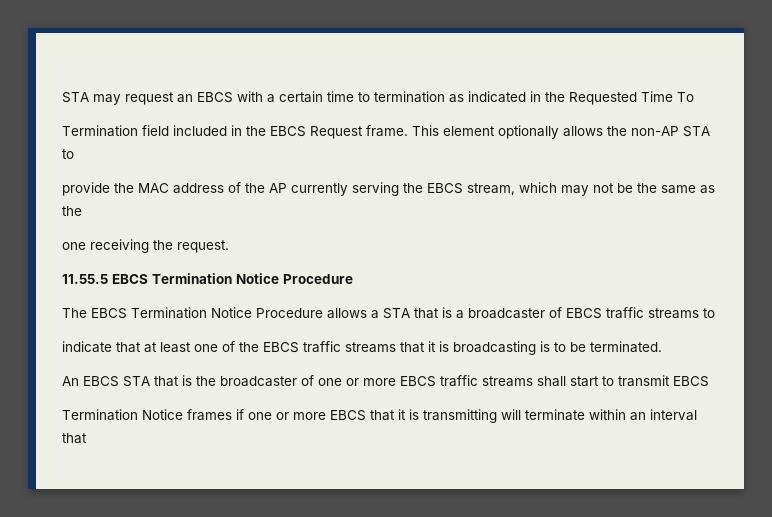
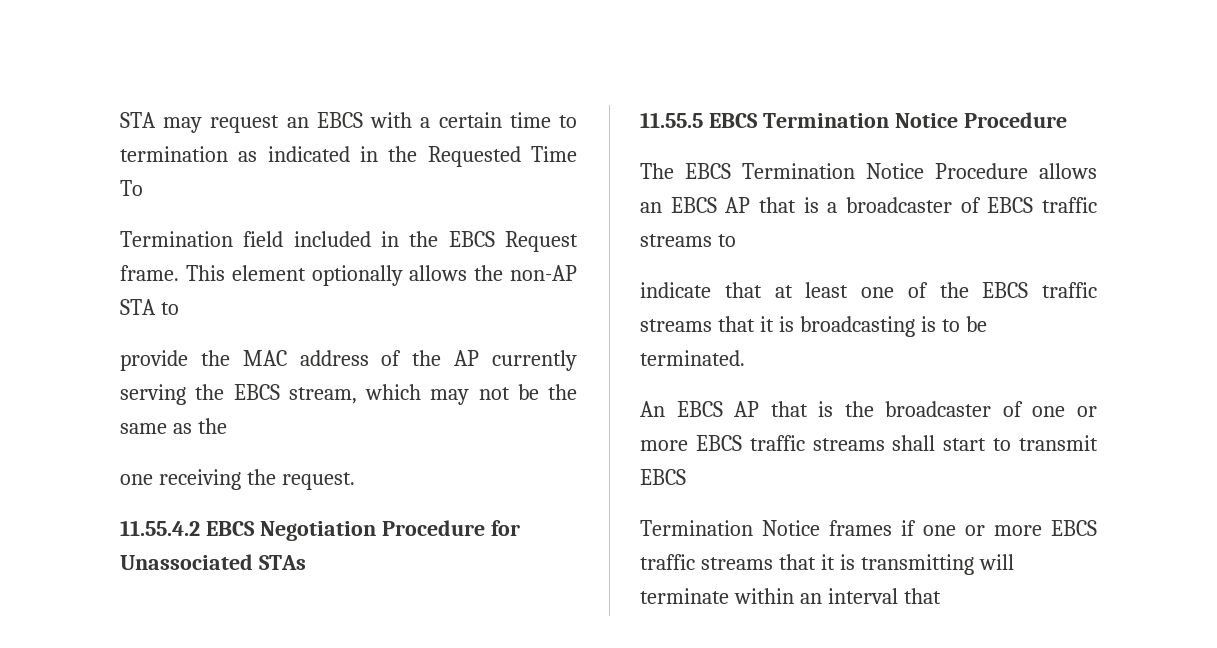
+ 11.55.4.2 EBCS Negotiation Procedure for Unassociated STAs
- The EBCS Termination Notice Procedure allows a STA that is a broadcaster of EBCS traffic streams to
+ The EBCS Termination Notice Procedure allows an EBCS AP that is a broadcaster of EBCS traffic streams to
- An EBCS STA that is the broadcaster of one or more EBCS traffic streams shall start to transmit EBCS
+ An EBCS AP that is the broadcaster of one or more EBCS traffic streams shall start to transmit EBCS
- Termination Notice frames if one or more EBCS that it is transmitting will terminate within an interval that
+ Termination Notice frames if one or more EBCS traffic streams that it is transmitting will terminate within an interval that

